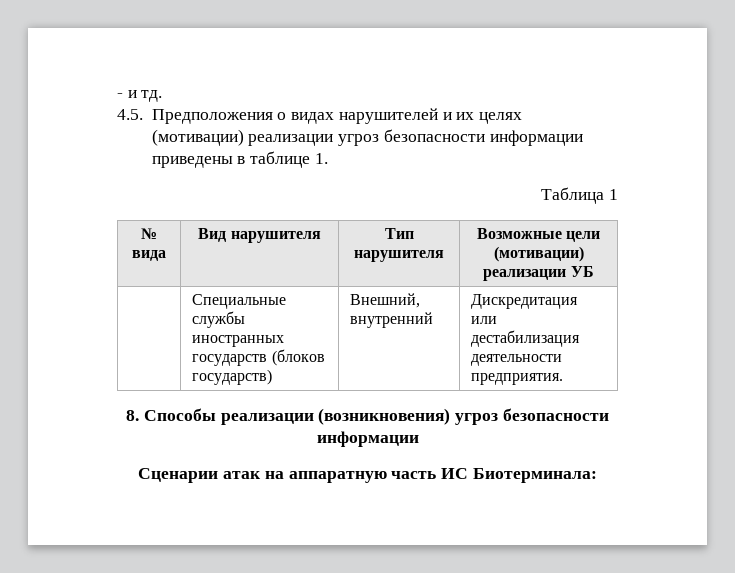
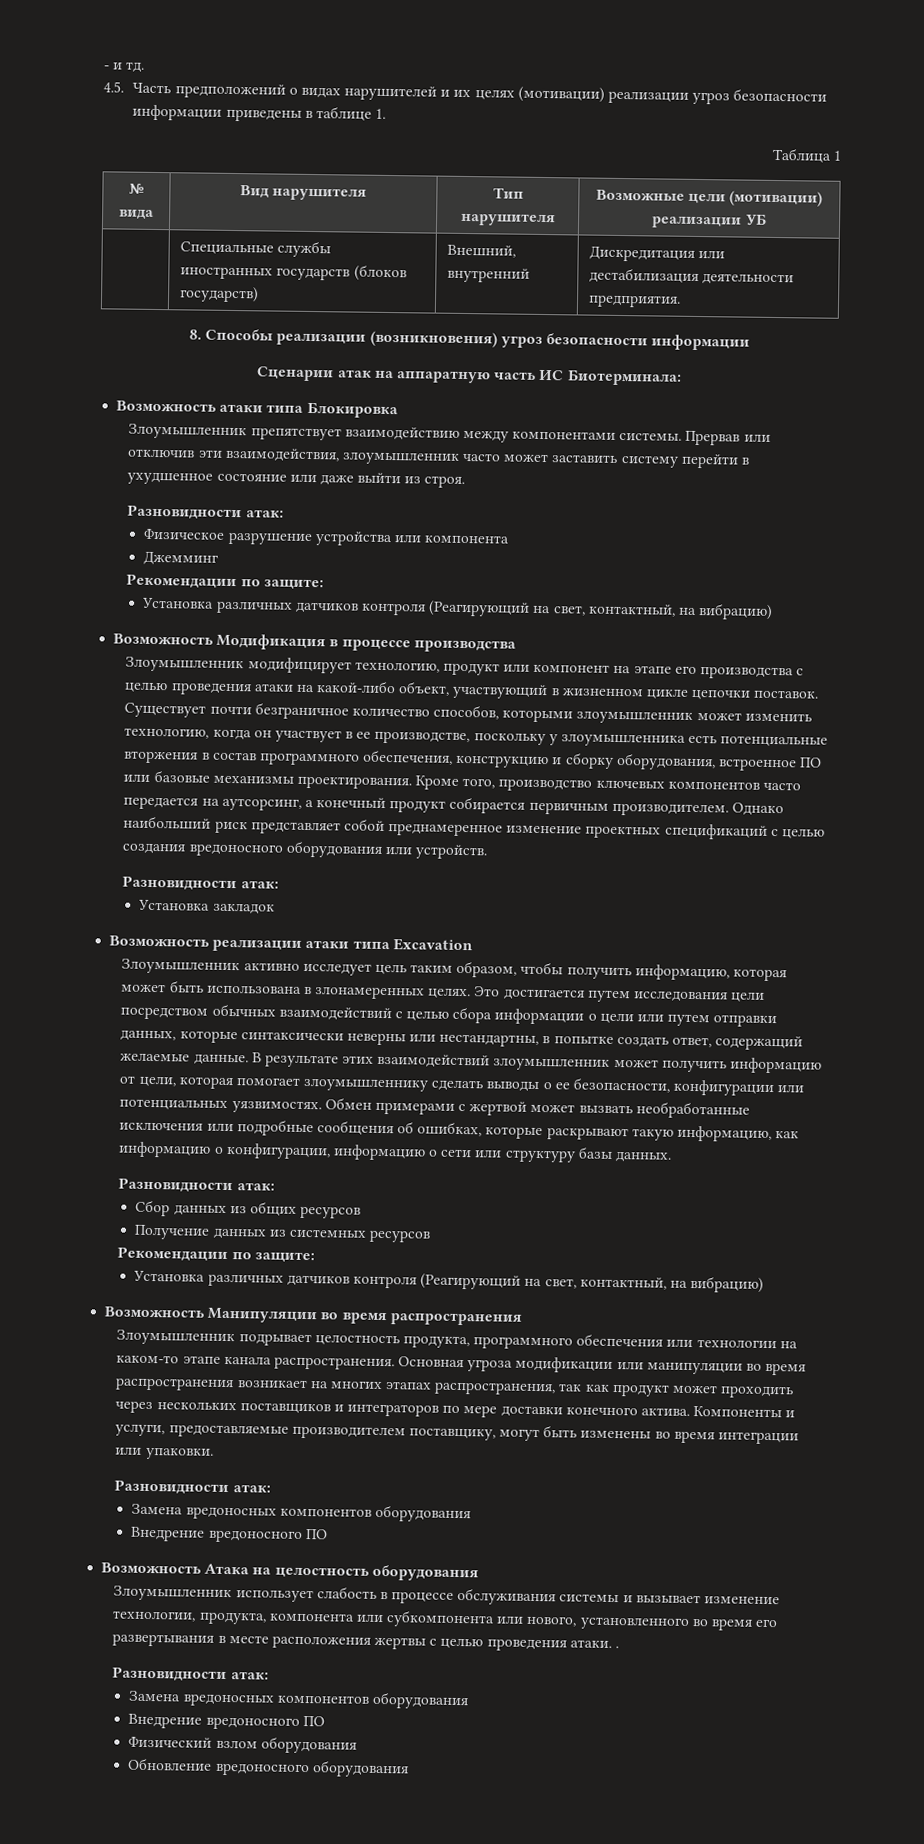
- 4.5. Предположения о видах нарушителей и их целях (мотивации) реализации угроз безопасности информации приведены в таблице 1.
+ 4.5. Часть предположений о видах нарушителей и их целях (мотивации) реализации угроз безопасности информации приведены в таблице 1.
+ Возможность атаки типа Блокировка
+ Злоумышленник препятствует взаимодействию между компонентами системы. Прервав или отключив эти взаимодействия, злоумышленник часто может заставить систему перейти в ухудшенное состояние или даже выйти из строя.
+ Разновидности атак:
+ Физическое разрушение устройства или компонента
+ Джемминг
+ Рекомендации по защите:
+ Установка различных датчиков контроля (Реагирующий на свет, контактный, на вибрацию)
+ Возможность Модификация в процессе производства
+ Злоумышленник модифицирует технологию, продукт или компонент на этапе его производства с целью проведения атаки на какой-либо объект, участвующий в жизненном цикле цепочки поставок. Существует почти безграничное количество способов, которыми злоумышленник может изменить технологию, когда он участвует в ее производстве, поскольку у злоумышленника есть потенциальные вторжения в состав программного обеспечения, конструкцию и сборку оборудования, встроенное ПО или базовые механизмы проектирования. Кроме того, производство ключевых компонентов часто передается на аутсорсинг, а конечный продукт собирается первичным производителем. Однако наибольший риск представляет собой преднамеренное изменение проектных спецификаций с целью создания вредоносного оборудования или устройств.
+ Разновидности атак:
+ Установка закладок
+ Возможность реализации атаки типа Excavation
+ Злоумышленник активно исследует цель таким образом, чтобы получить информацию, которая может быть использована в злонамеренных целях. Это достигается путем исследования цели посредством обычных взаимодействий с целью сбора информации о цели или путем отправки данных, которые синтаксически неверны или нестандартны, в попытке создать ответ, содержащий желаемые данные. В результате этих взаимодействий злоумышленник может получить информацию от цели, которая помогает злоумышленнику сделать выводы о ее безопасности, конфигурации или потенциальных уязвимостях. Обмен примерами с жертвой может вызвать необработанные исключения или подробные сообщения об ошибках, которые раскрывают такую информацию, как информацию о конфигурации, информацию о сети или структуру базы данных.
+ Разновидности атак:
+ Сбор данных из общих ресурсов
+ Получение данных из системных ресурсов
+ Рекомендации по защите:
+ Установка различных датчиков контроля (Реагирующий на свет, контактный, на вибрацию)
+ Возможность Манипуляции во время распространения
+ Злоумышленник подрывает целостность продукта, программного обеспечения или технологии на каком-то этапе канала распространения. Основная угроза модификации или манипуляции во время распространения возникает на многих этапах распространения, так как продукт может проходить через нескольких поставщиков и интеграторов по мере доставки конечного актива. Компоненты и услуги, предоставляемые производителем поставщику, могут быть изменены во время интеграции или упаковки.
+ Разновидности атак:
+ Замена вредоносных компонентов оборудования
+ Внедрение вредоносного ПО
+ Возможность Атака на целостность оборудования
+ Злоумышленник использует слабость в процессе обслуживания системы и вызывает изменение технологии, продукта, компонента или субкомпонента или нового, установленного во время его развертывания в месте расположения жертвы с целью проведения атаки. .
+ Разновидности атак:
+ Замена вредоносных компонентов оборудования
+ Внедрение вредоносного ПО
+ Физический взлом оборудования
+ Обновление вредоносного оборудования

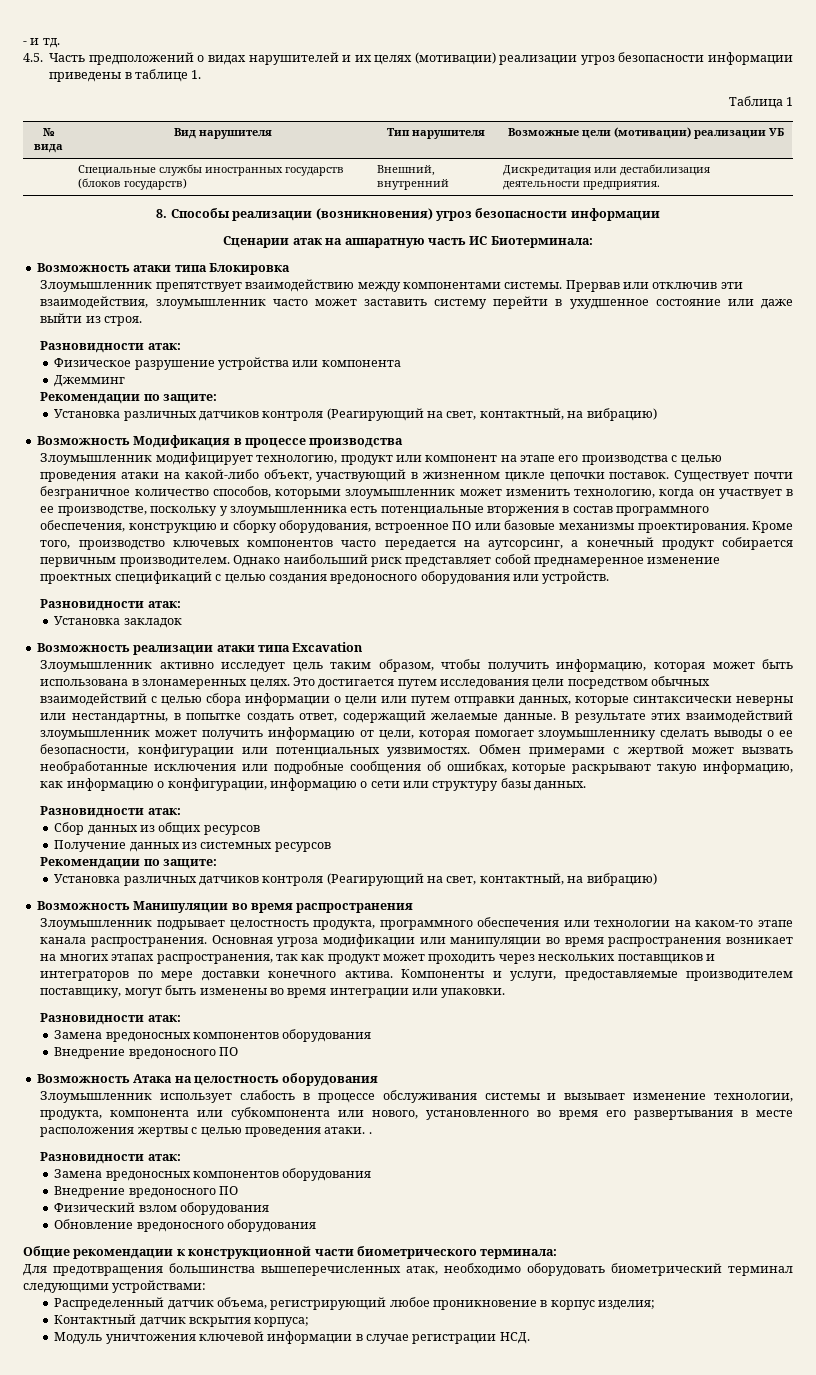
+ Общие рекомендации к конструкционной части биометрического терминала:
+ Для предотвращения большинства вышеперечисленных атак, необходимо оборудовать биометрический терминал следующими устройствами:
+ Распределенный датчик объема, регистрирующий любое проникновение в корпус изделия;
+ Контактный датчик вскрытия корпуса;
+ Модуль уничтожения ключевой информации в случае регистрации НСД.

